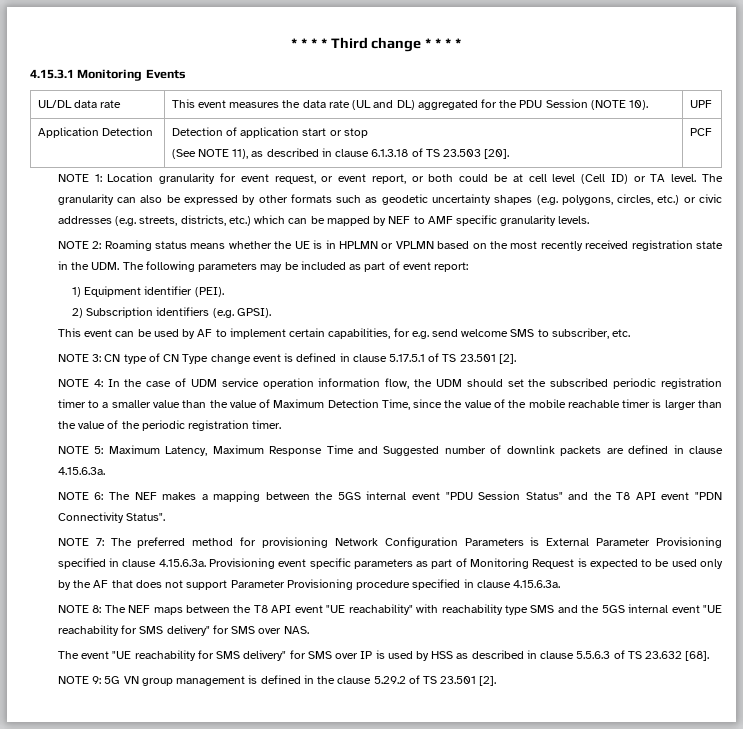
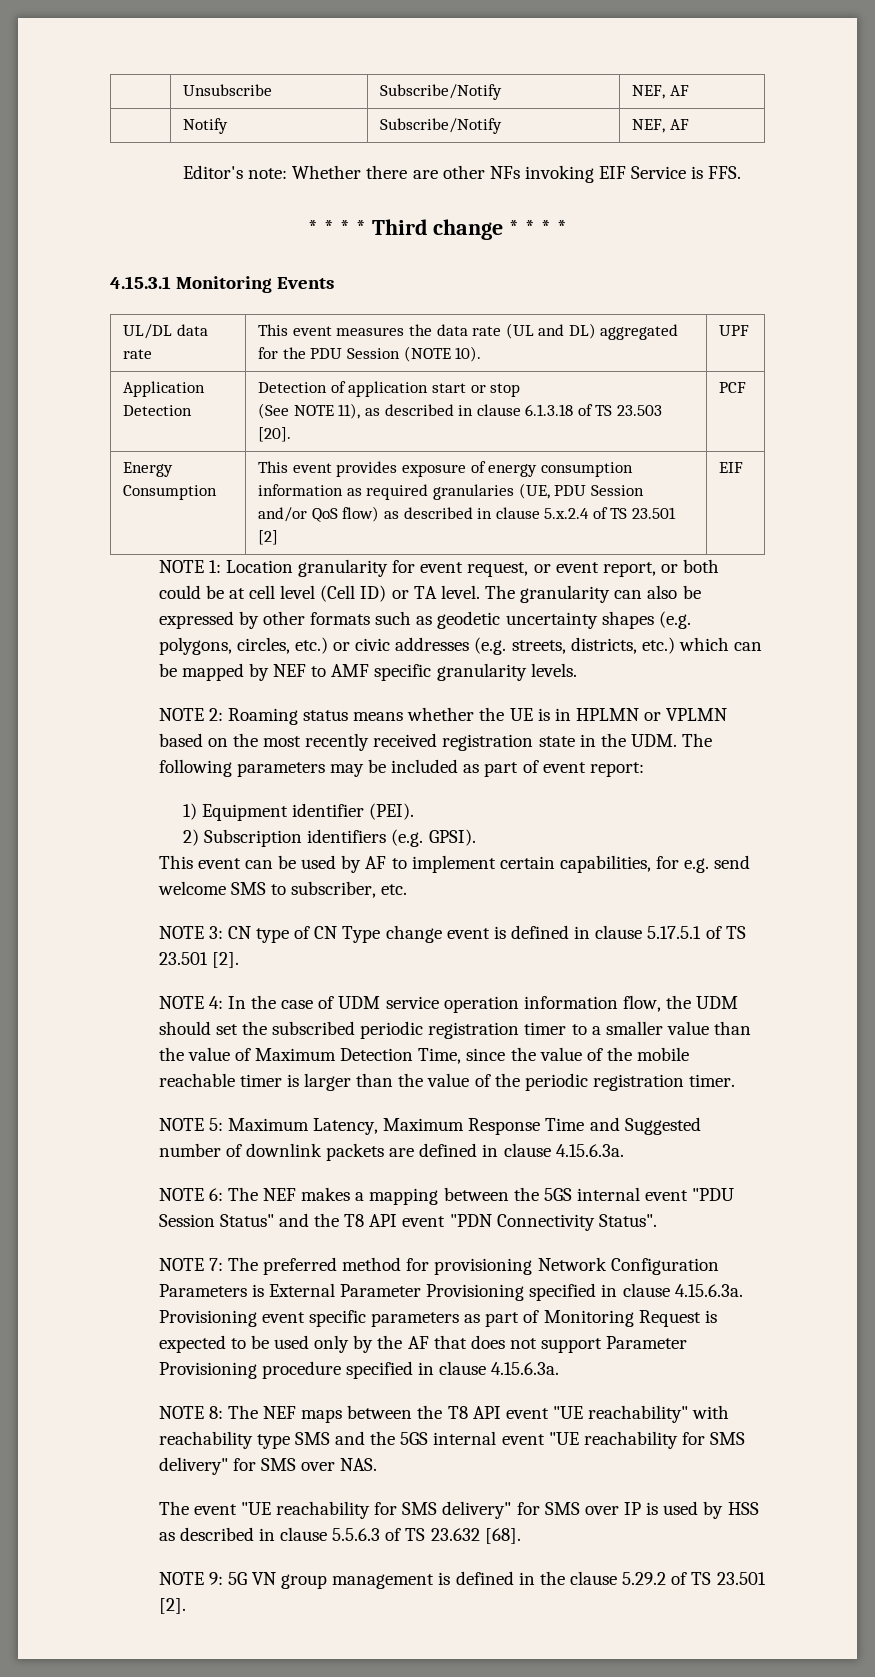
+ | Unsubscribe | Subscribe/Notify | NEF, AF
+ | Notify | Subscribe/Notify | NEF, AF
+ Editor's note: Whether there are other NFs invoking EIF Service is FFS.
+ Energy Consumption | This event provides exposure of energy consumption information as required granularies (UE, PDU Session and/or QoS flow) as described in clause 5.x.2.4 of TS 23.501 [2] | EIF

